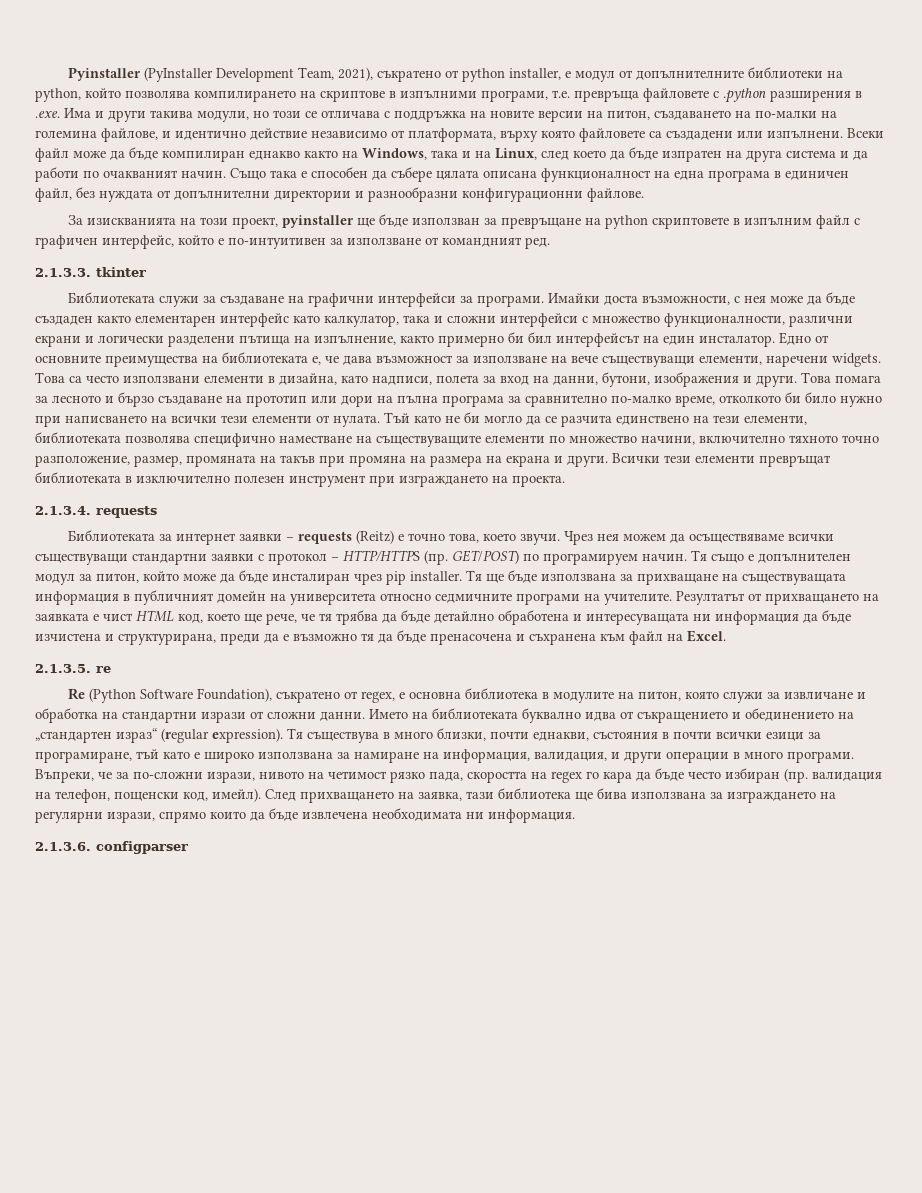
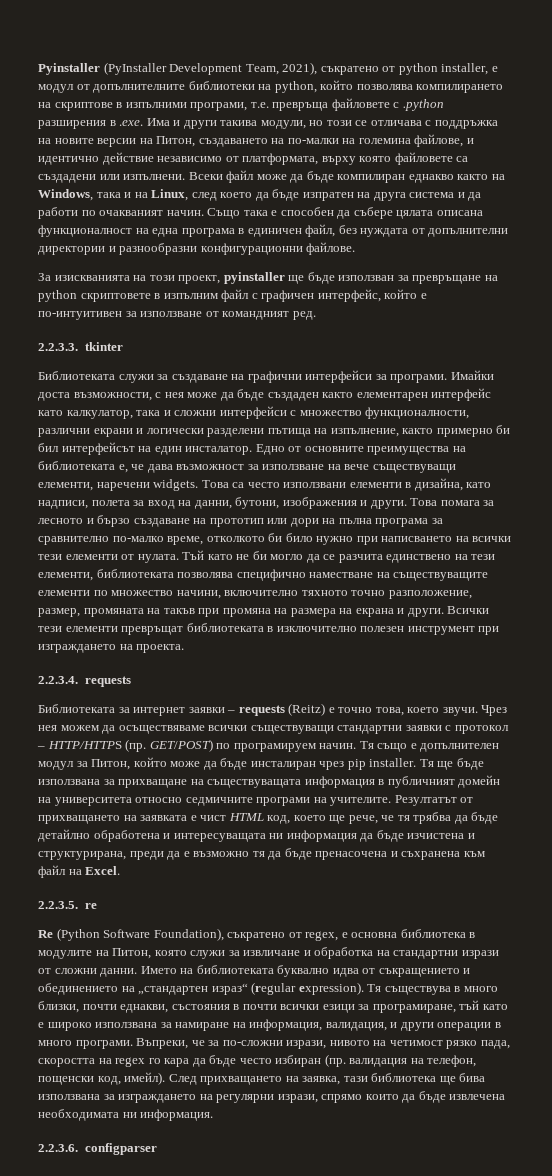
- Pyinstaller (PyInstaller Development Team, 2021), съкратено от python installer, е модул от допълнителните библиотеки на python, който позволява компилирането на скриптове в изпълними програми, т.е. превръща файловете с .python разширения в .exe. Има и други такива модули, но този се отличава с поддръжка на новите версии на питон, създаването на по-малки на големина файлове, и идентично действие независимо от платформата, върху която файловете са създадени или изпълнени.
+ Pyinstaller (PyInstaller Development Team, 2021), съкратено от python installer, е модул от допълнителните библиотеки на python, който позволява компилирането на скриптове в изпълними програми, т.е. превръща файловете с .python разширения в .exe. Има и други такива модули, но този се отличава с поддръжка на новите версии на Питон, създаването на по-малки на големина файлове, и идентично действие независимо от платформата, върху която файловете са създадени или изпълнени.
- 2.1.3.3. tkinter
+ 2.2.3.3. tkinter
- 2.1.3.4. requests
+ 2.2.3.4. requests
- Тя също е допълнителен модул за питон, който може да бъде инсталиран чрез pip installer.
+ Тя също е допълнителен модул за Питон, който може да бъде инсталиран чрез pip installer.
- 2.1.3.5. re
+ 2.2.3.5. re
- Re (Python Software Foundation), съкратено от regex, е основна библиотека в модулите на питон, която служи за извличане и обработка на стандартни изрази от сложни данни.
+ Re (Python Software Foundation), съкратено от regex, е основна библиотека в модулите на Питон, която служи за извличане и обработка на стандартни изрази от сложни данни.
- 2.1.3.6. configparser
+ 2.2.3.6. configparser

